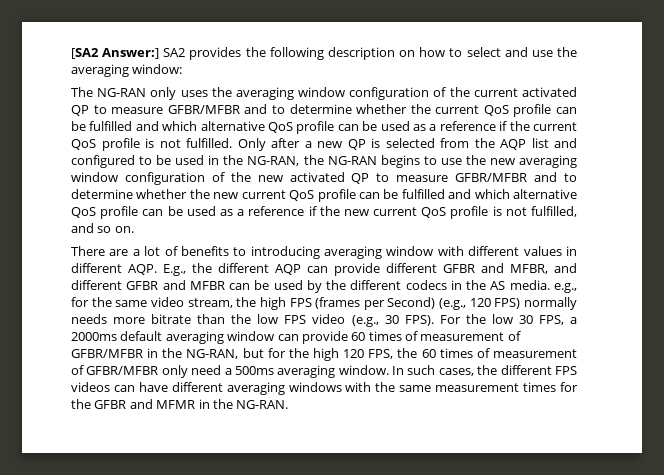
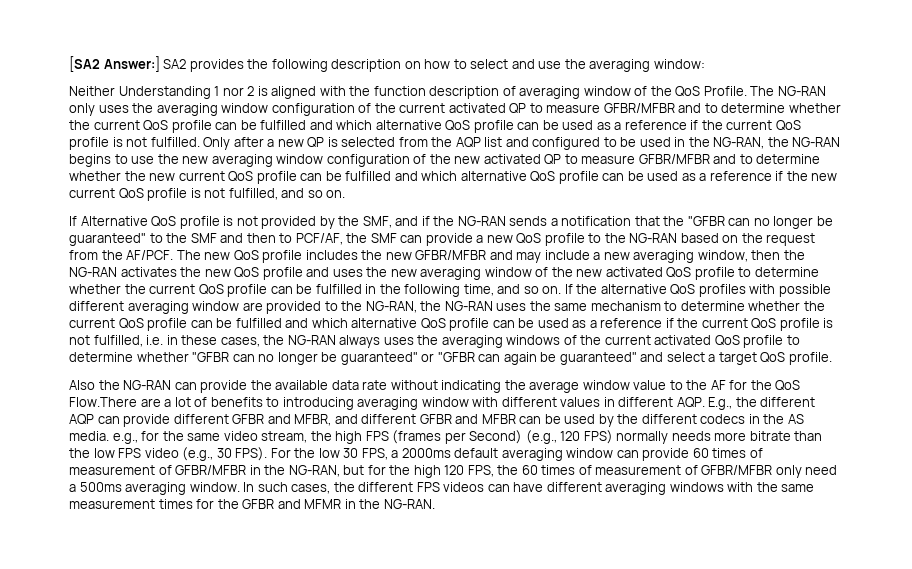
+ Neither Understanding 1 nor 2 is aligned with the function description of averaging window of the QoS Profile.
- There are a lot of benefits to introducing averaging window with different values in different AQP. E.g., the different AQP can provide different GFBR and MFBR, and different GFBR and MFBR can be used by the different codecs in the AS media. e.g., for the same video stream, the high FPS (frames per Second) (e.g., 120 FPS) normally needs more bitrate than the low FPS video (e.g., 30 FPS).
+ If Alternative QoS profile is not provided by the SMF, and if the NG-RAN sends a notification that the "GFBR can no longer be guaranteed" to the SMF and then to PCF/AF, the SMF can provide a new QoS profile to the NG-RAN based on the request from the AF/PCF. The new QoS profile includes the new GFBR/MFBR and may include a new averaging window, then the NG-RAN activates the new QoS profile and uses the new averaging window of the new activated QoS profile to determine whether the current QoS profile can be fulfilled in the following time, and so on. If the alternative QoS profiles with possible different averaging window are provided to the NG-RAN, the NG-RAN uses the same mechanism to determine whether the current QoS profile can be fulfilled and which alternative QoS profile can be used as a reference if the current QoS profile is not fulfilled, i.e. in these cases, the NG-RAN always uses the averaging windows of the current activated QoS profile to determine whether "GFBR can no longer be guaranteed" or "GFBR can again be guaranteed" and select a target QoS profile.
+ Also the NG-RAN can provide the available data rate without indicating the average window value to the AF for the QoS Flow.There are a lot of benefits to introducing averaging window with different values in different AQP. E.g., the different AQP can provide different GFBR and MFBR, and different GFBR and MFBR can be used by the different codecs in the AS media. e.g., for the same video stream, the high FPS (frames per Second) (e.g., 120 FPS) normally needs more bitrate than the low FPS video (e.g., 30 FPS).

